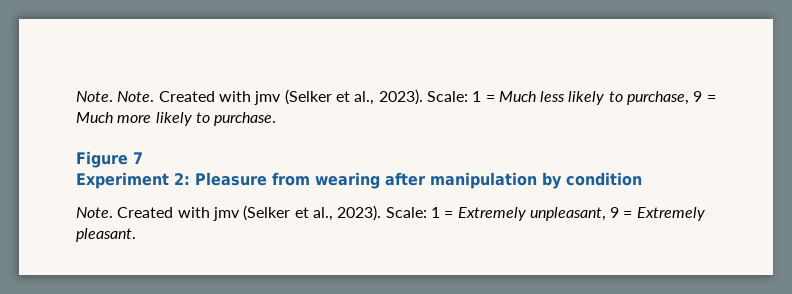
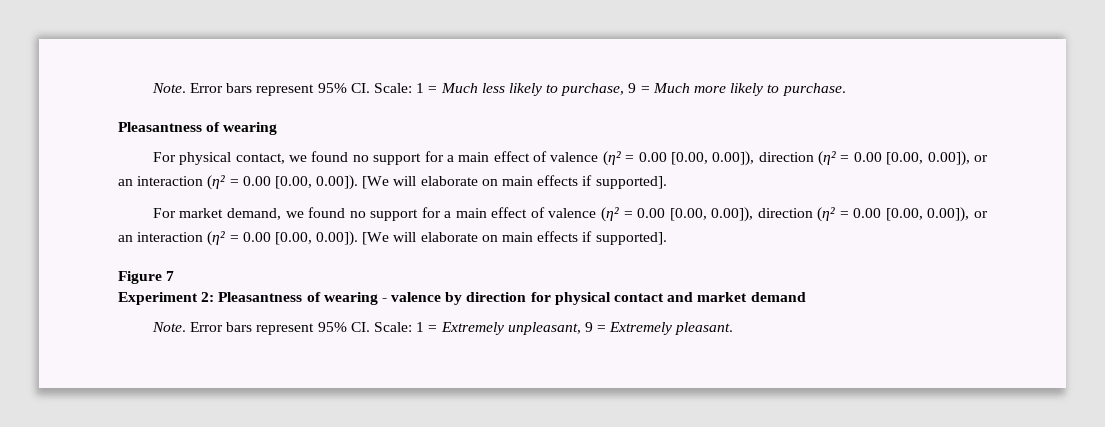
- Note. Note. Created with jmv (Selker et al., 2023). Scale: 1 = Much less likely to purchase, 9 = Much more likely to purchase.
+ Note. Error bars represent 95% CI. Scale: 1 = Much less likely to purchase, 9 = Much more likely to purchase.
+ Pleasantness of wearing
+ For physical contact, we found no support for a main effect of valence (η² = 0.00 [0.00, 0.00]), direction (η² = 0.00 [0.00, 0.00]), or an interaction (η² = 0.00 [0.00, 0.00]). [We will elaborate on main effects if supported].
+ For market demand, we found no support for a main effect of valence (η² = 0.00 [0.00, 0.00]), direction (η² = 0.00 [0.00, 0.00]), or an interaction (η² = 0.00 [0.00, 0.00]). [We will elaborate on main effects if supported].
  Figure 7
- Experiment 2: Pleasure from wearing after manipulation by condition
- Note. Created with jmv (Selker et al., 2023). Scale: 1 = Extremely unpleasant, 9 = Extremely pleasant.
+ Experiment 2: Pleasantness of wearing - valence by direction for physical contact and market demand
+ Note. Error bars represent 95% CI. Scale: 1 = Extremely unpleasant, 9 = Extremely pleasant.

